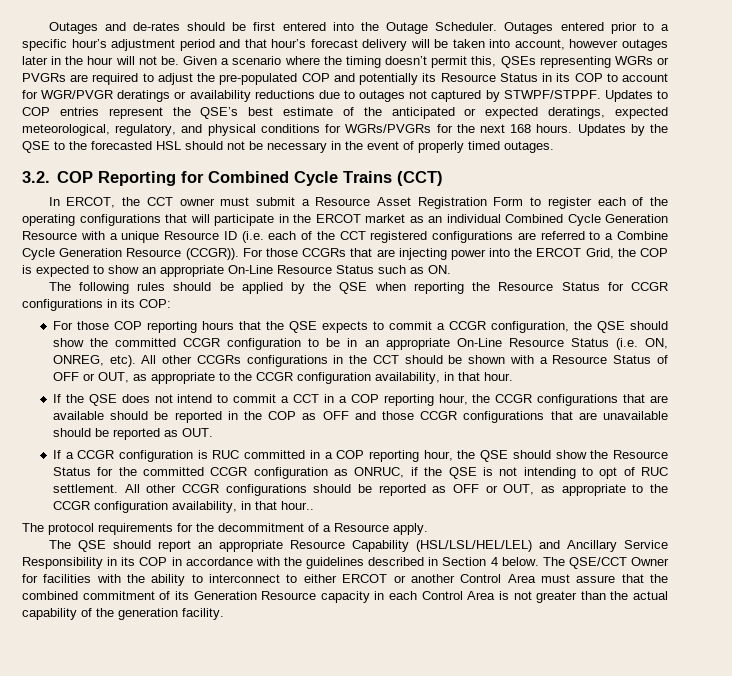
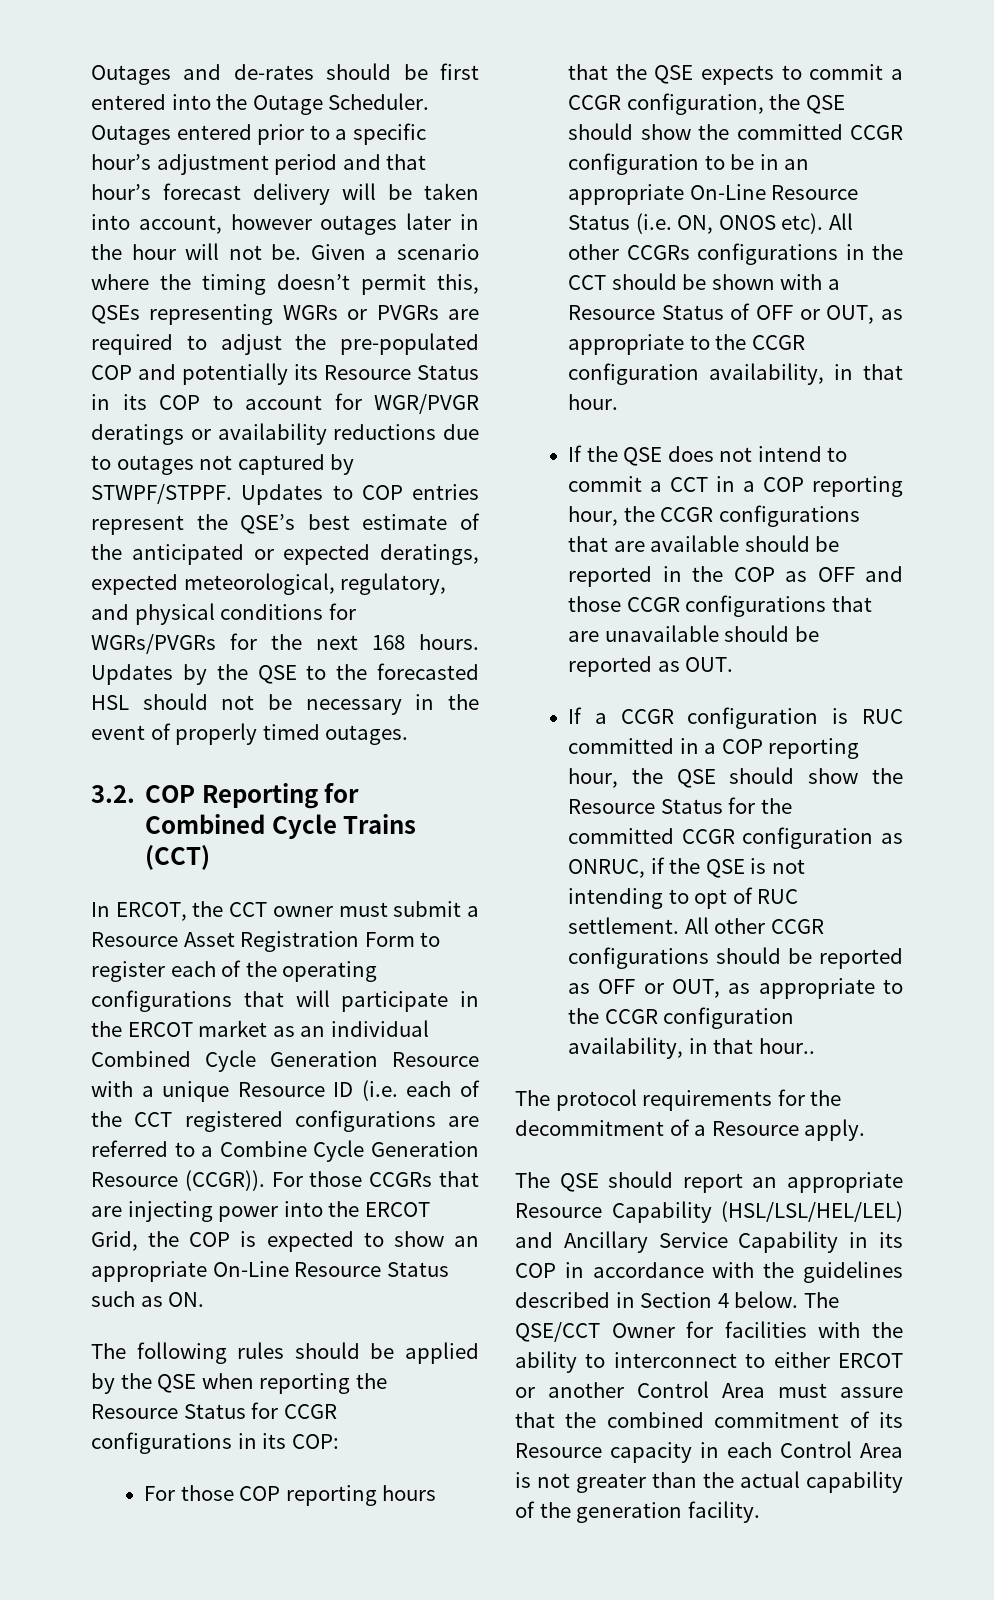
- For those COP reporting hours that the QSE expects to commit a CCGR configuration, the QSE should show the committed CCGR configuration to be in an appropriate On-Line Resource Status (i.e. ON, ONREG, etc).
+ For those COP reporting hours that the QSE expects to commit a CCGR configuration, the QSE should show the committed CCGR configuration to be in an appropriate On-Line Resource Status (i.e. ON, ONOS etc).
- The QSE should report an appropriate Resource Capability (HSL/LSL/HEL/LEL) and Ancillary Service Responsibility in its COP in accordance with the guidelines described in Section 4 below.
+ The QSE should report an appropriate Resource Capability (HSL/LSL/HEL/LEL) and Ancillary Service Capability in its COP in accordance with the guidelines described in Section 4 below.
- The QSE/CCT Owner for facilities with the ability to interconnect to either ERCOT or another Control Area must assure that the combined commitment of its Generation Resource capacity in each Control Area is not greater than the actual capability of the generation facility.
+ The QSE/CCT Owner for facilities with the ability to interconnect to either ERCOT or another Control Area must assure that the combined commitment of its Resource capacity in each Control Area is not greater than the actual capability of the generation facility.

